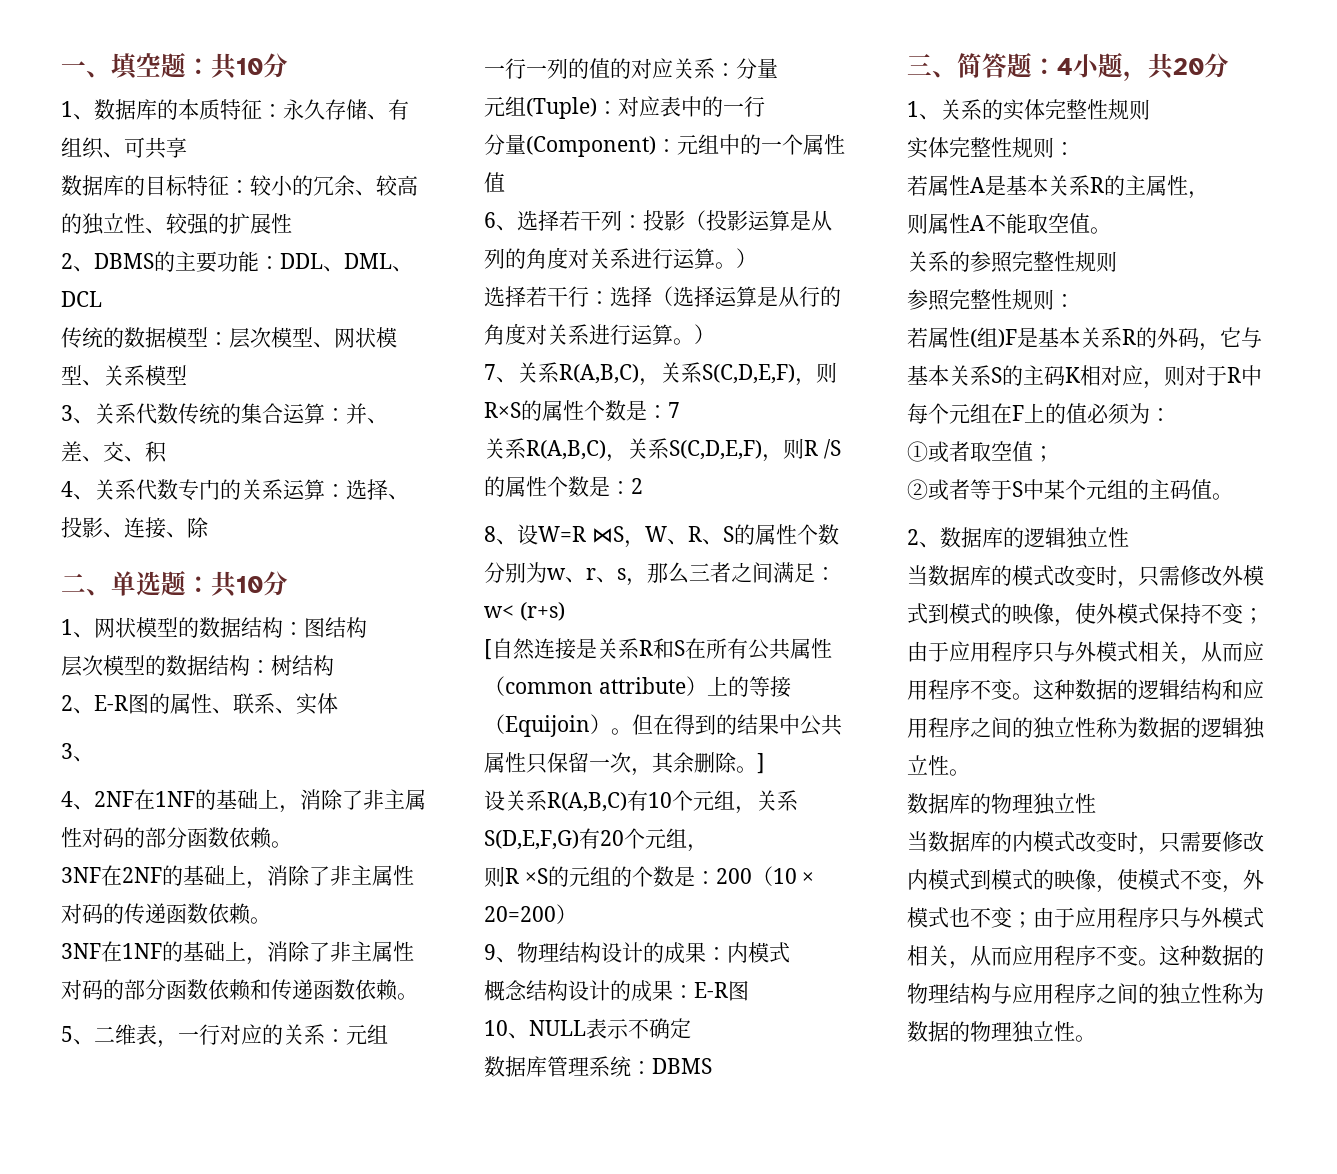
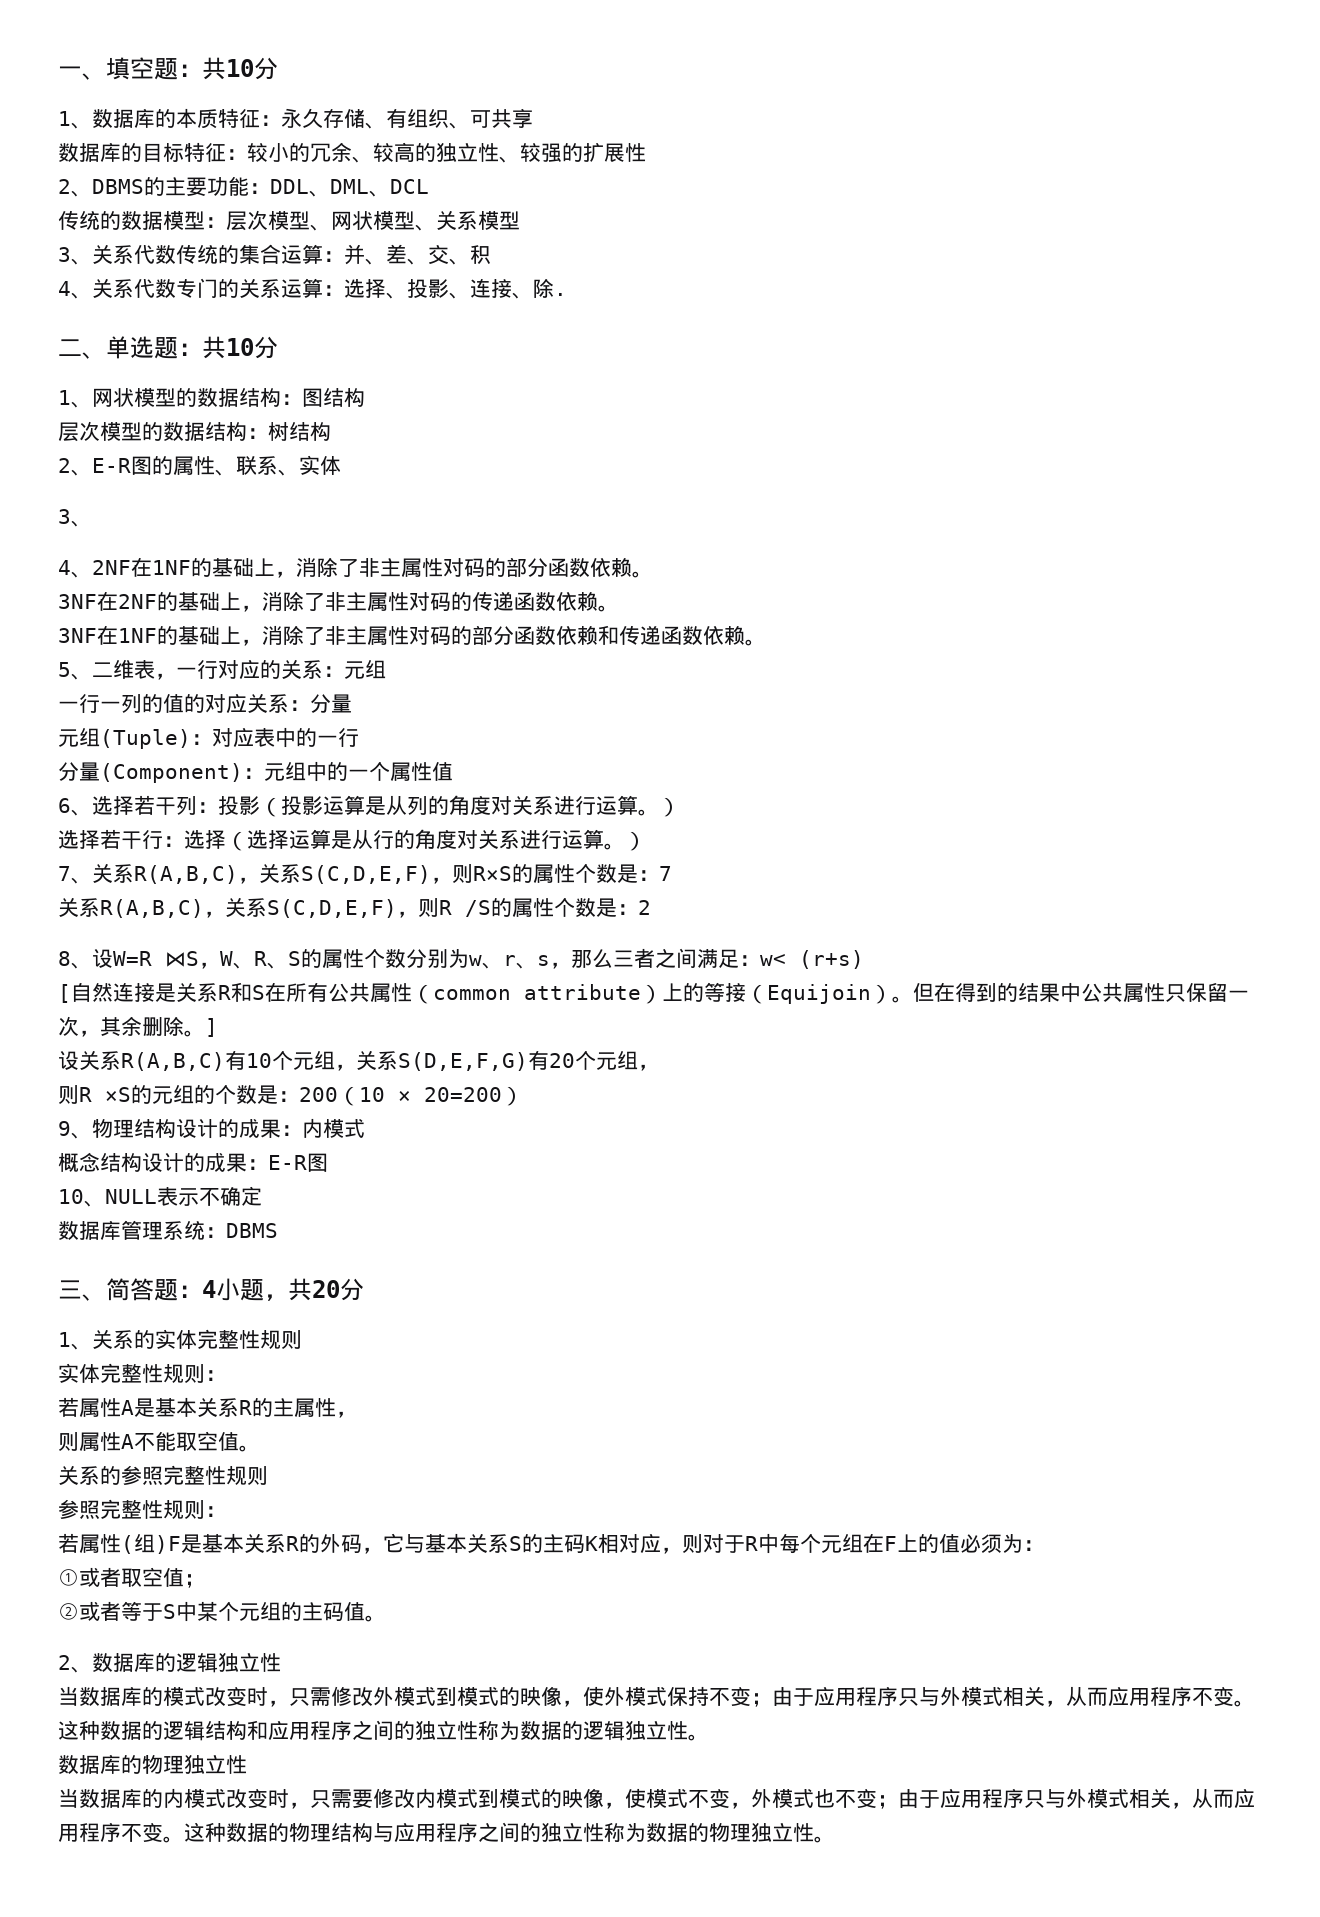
- 4、关系代数专门的关系运算：选择、投影、连接、除
+ 4、关系代数专门的关系运算：选择、投影、连接、除.

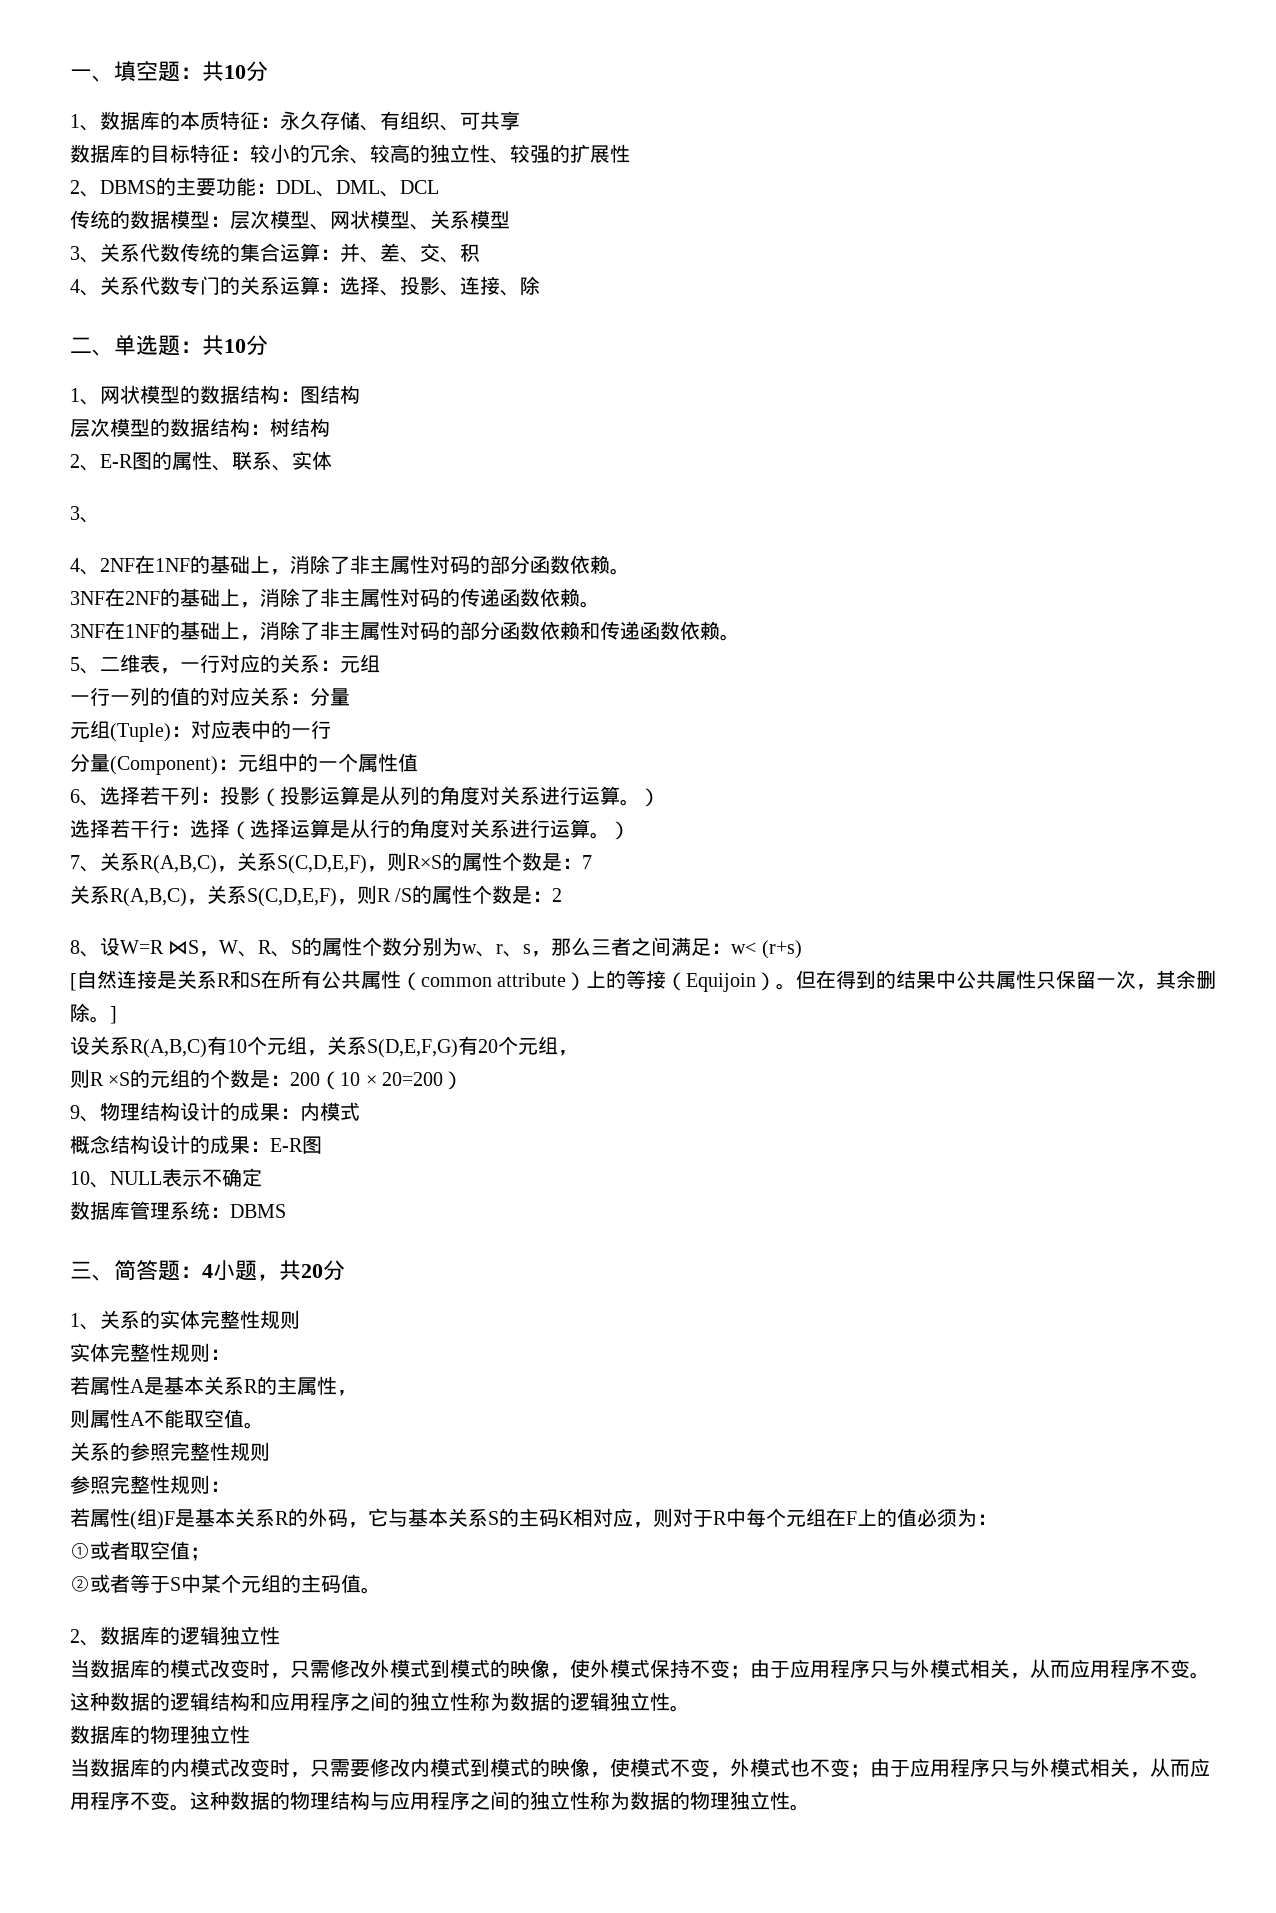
- 4、关系代数专门的关系运算：选择、投影、连接、除.
+ 4、关系代数专门的关系运算：选择、投影、连接、除

